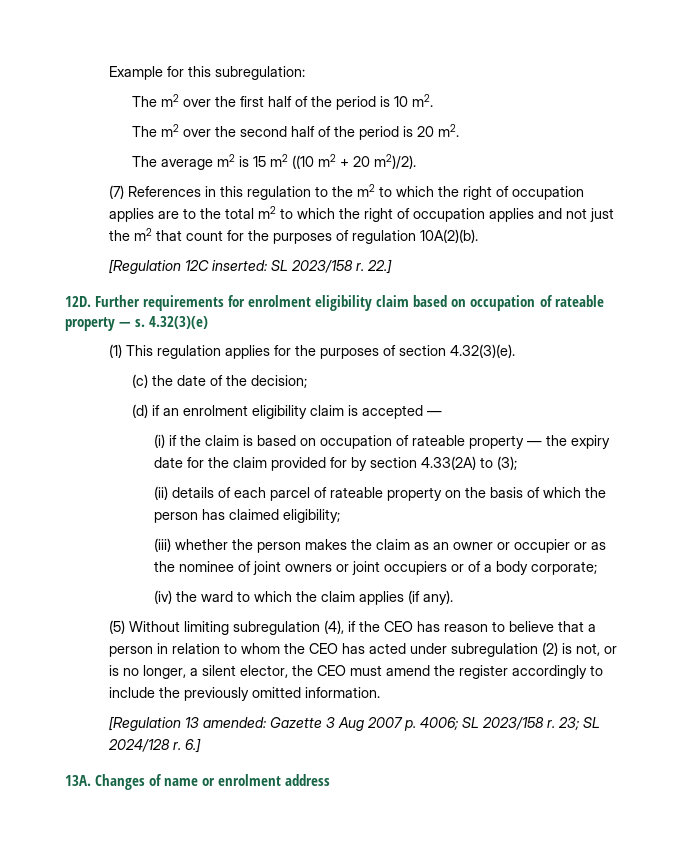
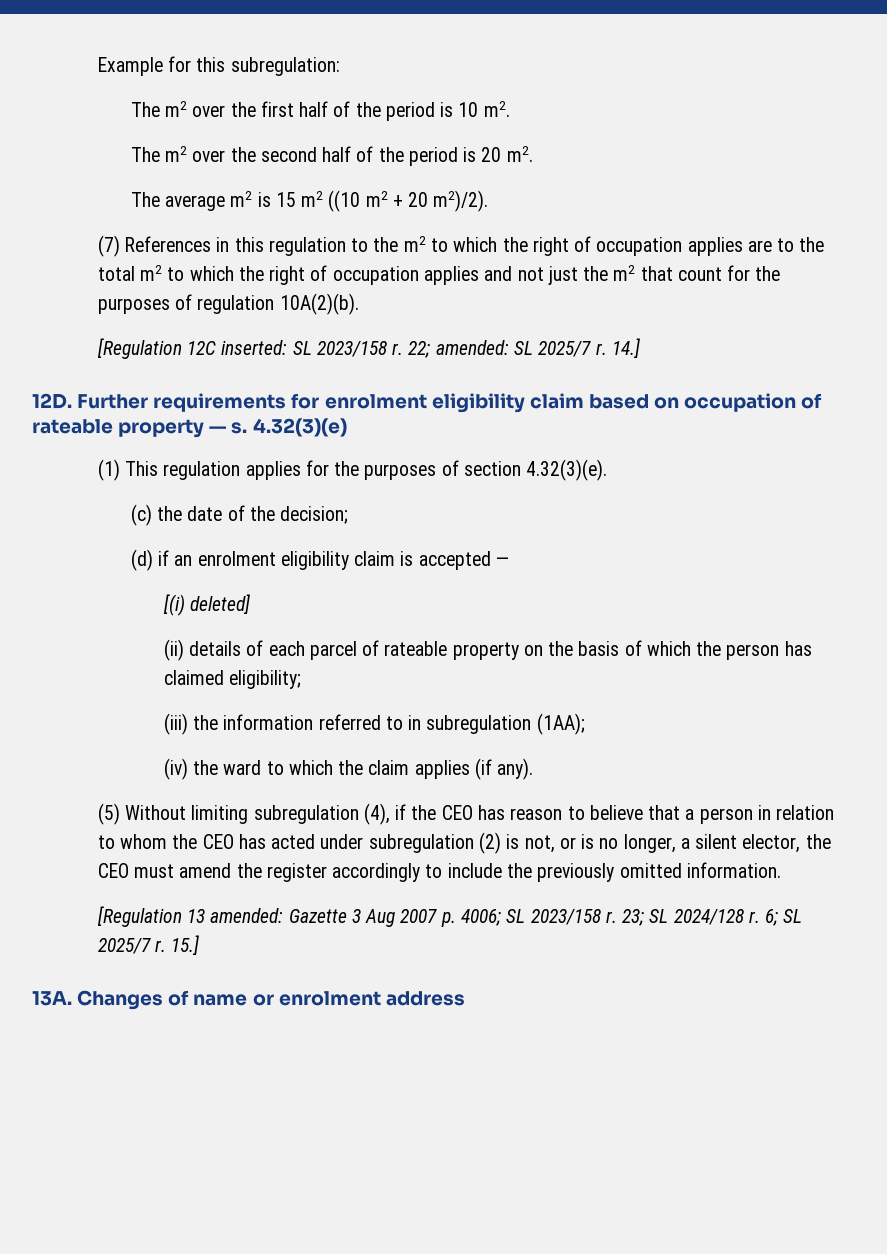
- 22.]
+ 22; amended: SL 2025/7 r. 14.]
- (i) if the claim is based on occupation of rateable property — the expiry date for the claim provided for by section 4.33(2A) to (3);
+ [(i) deleted]
- (iii) whether the person makes the claim as an owner or occupier or as the nominee of joint owners or joint occupiers or of a body corporate;
+ (iii) the information referred to in subregulation (1AA);
- 6.]
+ 6; SL 2025/7 r. 15.]

